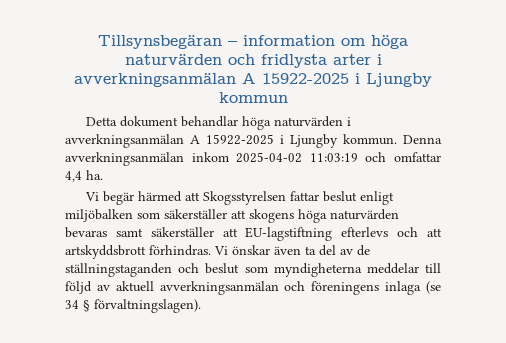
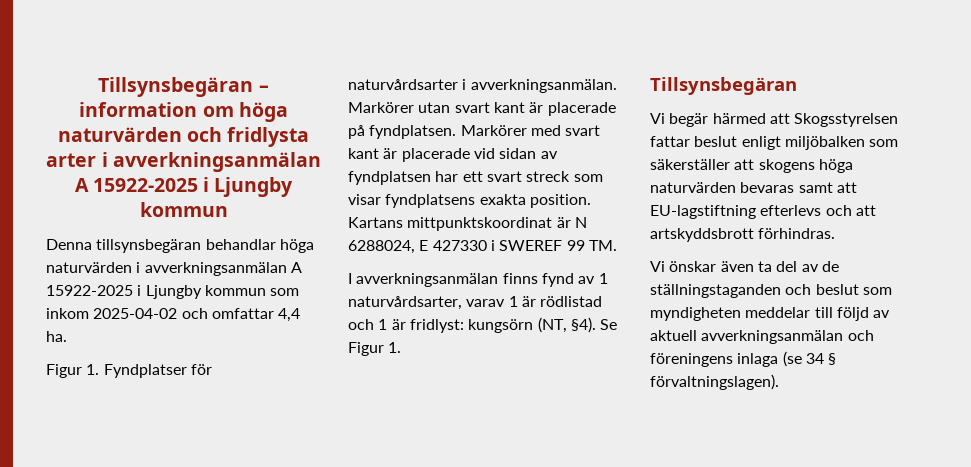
- Detta dokument behandlar höga naturvärden i avverkningsanmälan A 15922-2025 i Ljungby kommun. Denna avverkningsanmälan inkom 2025-04-02 11:03:19 och omfattar 4,4 ha.
+ Denna tillsynsbegäran behandlar höga naturvärden i avverkningsanmälan A 15922-2025 i Ljungby kommun som inkom 2025-04-02 och omfattar 4,4 ha.
+ Figur 1. Fyndplatser för naturvårdsarter i avverkningsanmälan. Markörer utan svart kant är placerade på fyndplatsen. Markörer med svart kant är placerade vid sidan av fyndplatsen har ett svart streck som visar fyndplatsens exakta position. Kartans mittpunktskoordinat är N 6288024, E 427330 i SWEREF 99 TM.
+ I avverkningsanmälan finns fynd av 1 naturvårdsarter, varav 1 är rödlistad och 1 är fridlyst: kungsörn (NT, §4). Se Figur 1.
+ Tillsynsbegäran
- Vi begär härmed att Skogsstyrelsen fattar beslut enligt miljöbalken som säkerställer att skogens höga naturvärden bevaras samt säkerställer att EU-lagstiftning efterlevs och att artskyddsbrott förhindras. Vi önskar även ta del av de ställningstaganden och beslut som myndigheterna meddelar till följd av aktuell avverkningsanmälan och föreningens inlaga (se 34 § förvaltningslagen).
+ Vi begär härmed att Skogsstyrelsen fattar beslut enligt miljöbalken som säkerställer att skogens höga naturvärden bevaras samt att EU-lagstiftning efterlevs och att artskyddsbrott förhindras.
+ Vi önskar även ta del av de ställningstaganden och beslut som myndigheten meddelar till följd av aktuell avverkningsanmälan och föreningens inlaga (se 34 § förvaltningslagen).

